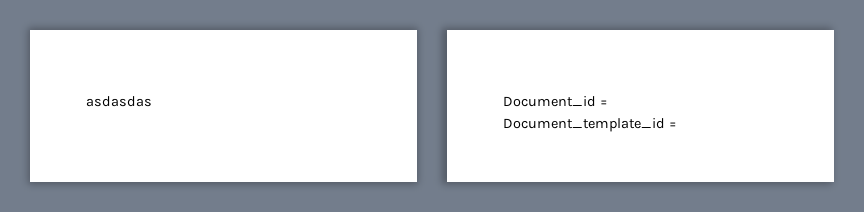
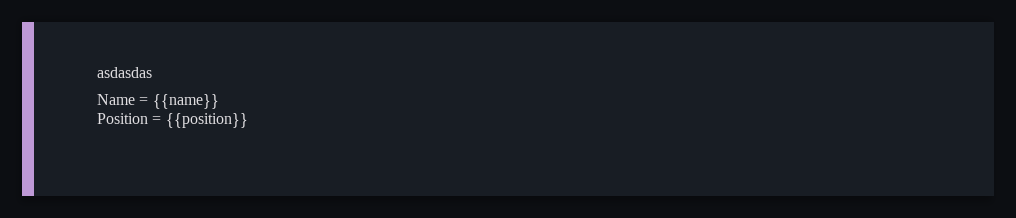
- Document_id =
- Document_template_id =
+ Name = {{name}}
+ Position = {{position}}

